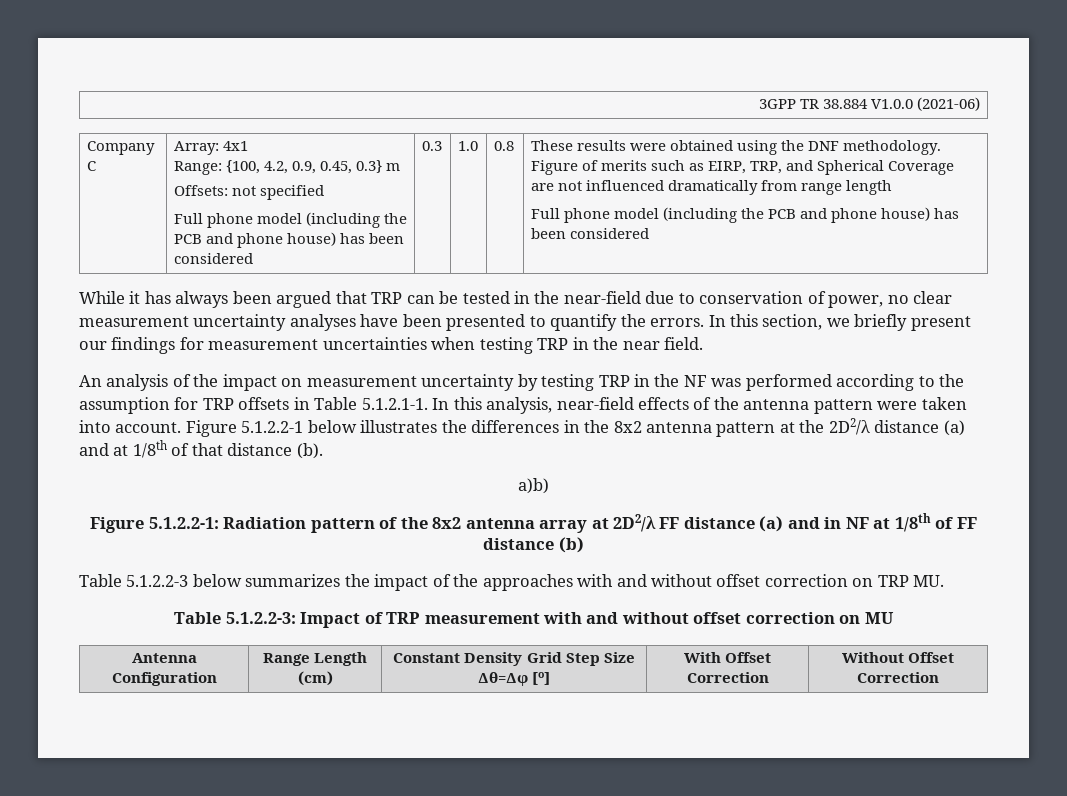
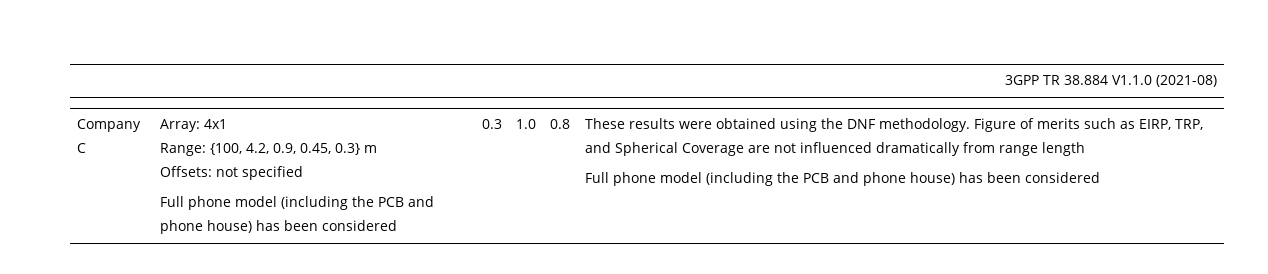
- 3GPP TR 38.884 V1.0.0 (2021-06)
+ 3GPP TR 38.884 V1.1.0 (2021-08)
- While it has always been argued that TRP can be tested in the near-field due to conservation of power, no clear measurement uncertainty analyses have been presented to quantify the errors. In this section, we briefly present our findings for measurement uncertainties when testing TRP in the near field.
- An analysis of the impact on measurement uncertainty by testing TRP in the NF was performed according to the assumption for TRP offsets in Table 5.1.2.1-1. In this analysis, near-field effects of the antenna pattern were taken into account. Figure 5.1.2.2-1 below illustrates the differences in the 8x2 antenna pattern at the 2D2/λ distance (a) and at 1/8th of that distance (b).
- a)b)
- Figure 5.1.2.2-1: Radiation pattern of the 8x2 antenna array at 2D2/λ FF distance (a) and in NF at 1/8th of FF distance (b)
- Table 5.1.2.2-3 below summarizes the impact of the approaches with and without offset correction on TRP MU.
- Table 5.1.2.2-3: Impact of TRP measurement with and without offset correction on MU
- Antenna Configuration | Range Length (cm) | Constant Density Grid Step Size Δθ=Δφ [o] | With Offset Correction | Without Offset Correction

